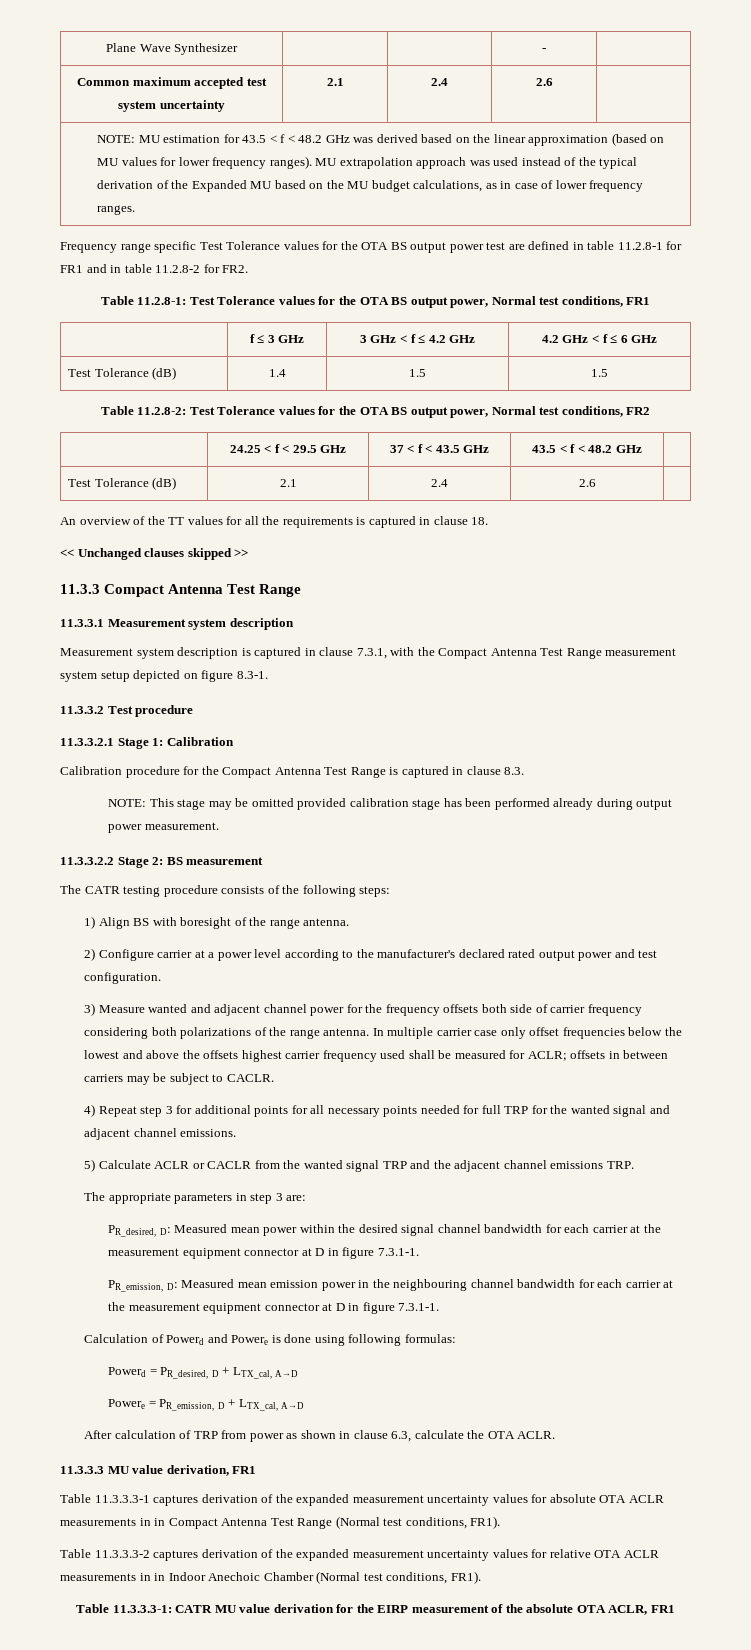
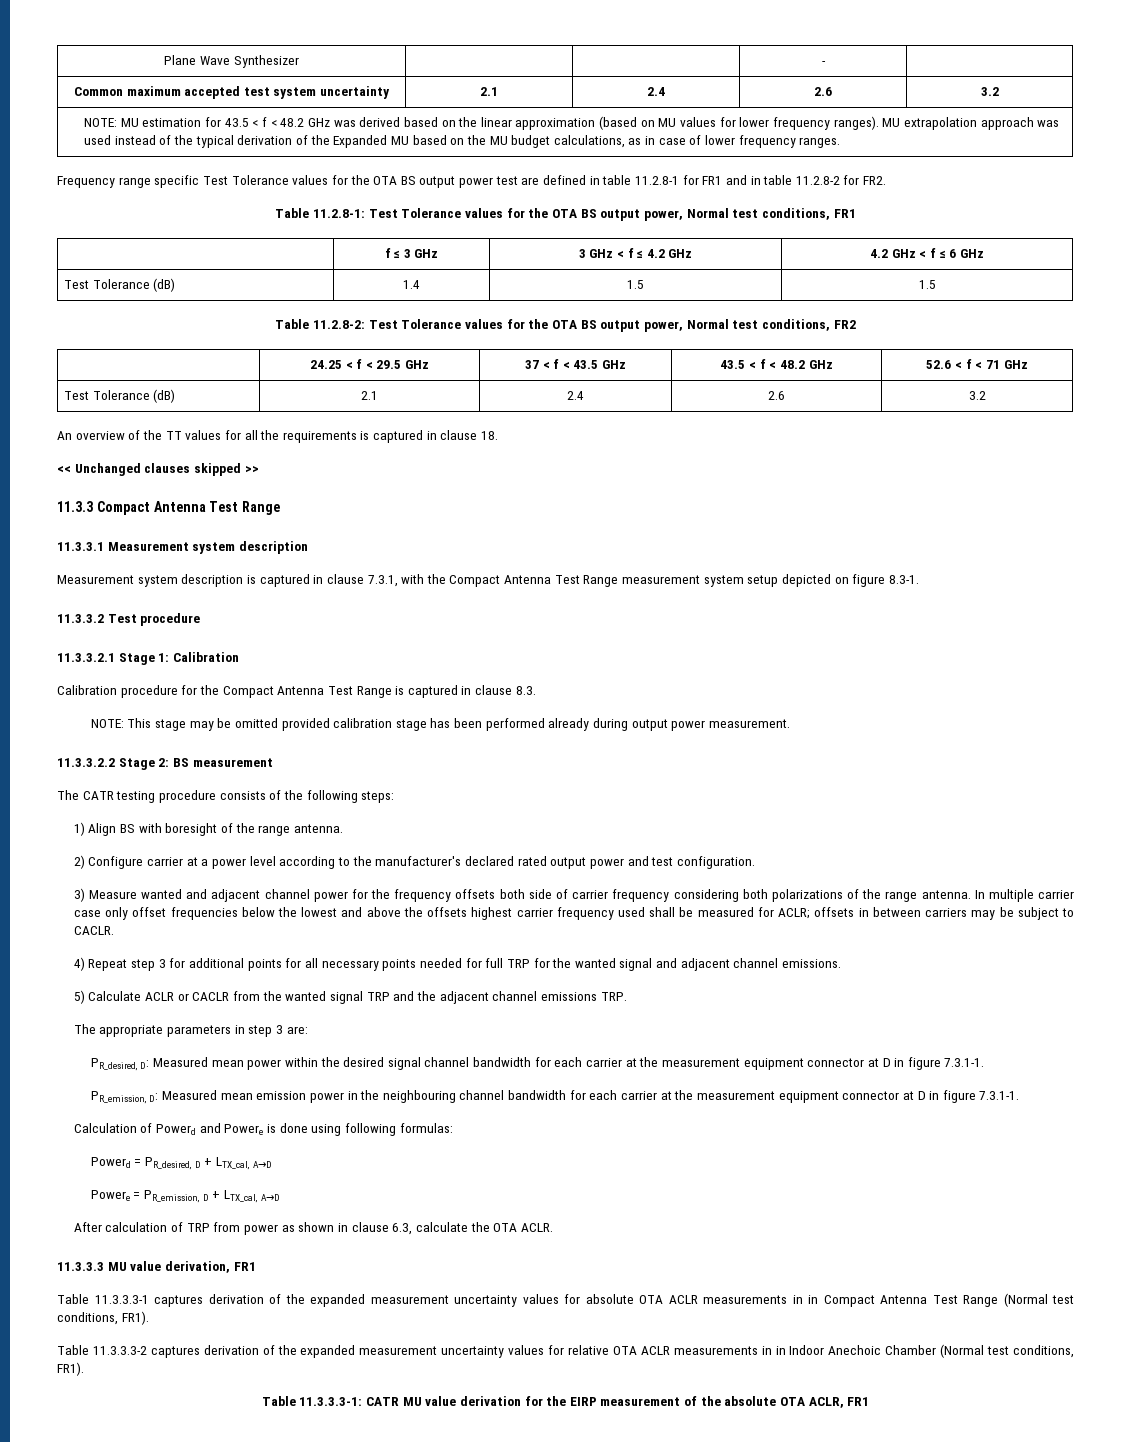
- Common maximum accepted test system uncertainty | 2.1 | 2.4 | 2.6 |
+ Common maximum accepted test system uncertainty | 2.1 | 2.4 | 2.6 | 3.2
- | 24.25 < f < 29.5 GHz | 37 < f < 43.5 GHz | 43.5 < f < 48.2 GHz |
+ | 24.25 < f < 29.5 GHz | 37 < f < 43.5 GHz | 43.5 < f < 48.2 GHz | 52.6 < f < 71 GHz
- Test Tolerance (dB) | 2.1 | 2.4 | 2.6 |
+ Test Tolerance (dB) | 2.1 | 2.4 | 2.6 | 3.2

